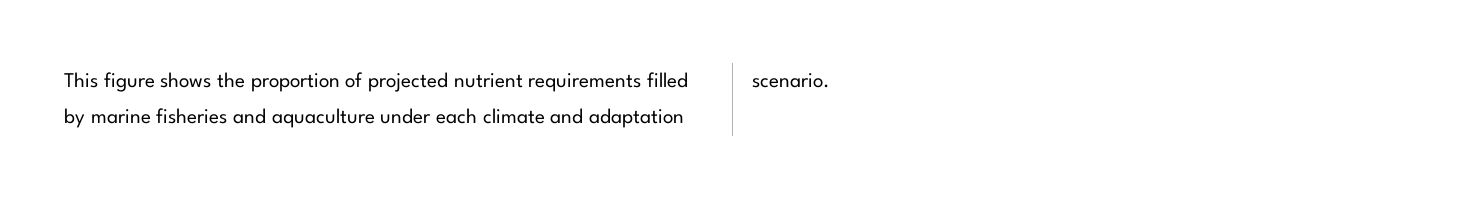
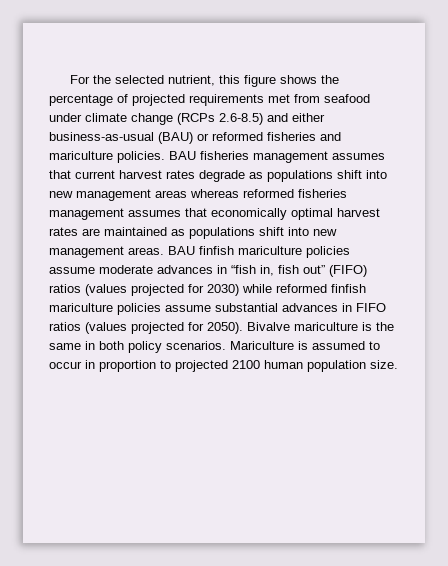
- This figure shows the proportion of projected nutrient requirements filled by marine fisheries and aquaculture under each climate and adaptation scenario.
+ For the selected nutrient, this figure shows the percentage of projected requirements met from seafood under climate change (RCPs 2.6-8.5) and either business-as-usual (BAU) or reformed fisheries and mariculture policies. BAU fisheries management assumes that current harvest rates degrade as populations shift into new management areas whereas reformed fisheries management assumes that economically optimal harvest rates are maintained as populations shift into new management areas. BAU finfish mariculture policies assume moderate advances in “fish in, fish out” (FIFO) ratios (values projected for 2030) while reformed finfish mariculture policies assume substantial advances in FIFO ratios (values projected for 2050). Bivalve mariculture is the same in both policy scenarios. Mariculture is assumed to occur in proportion to projected 2100 human population size.

